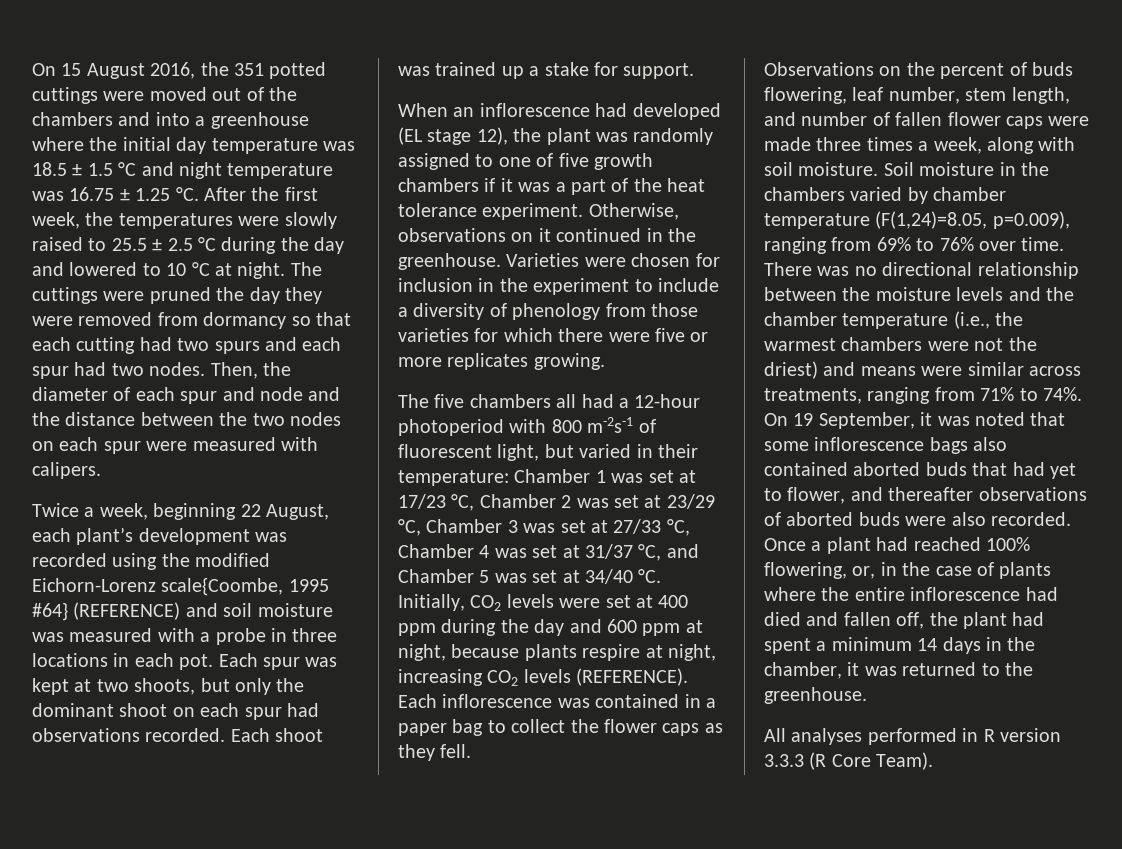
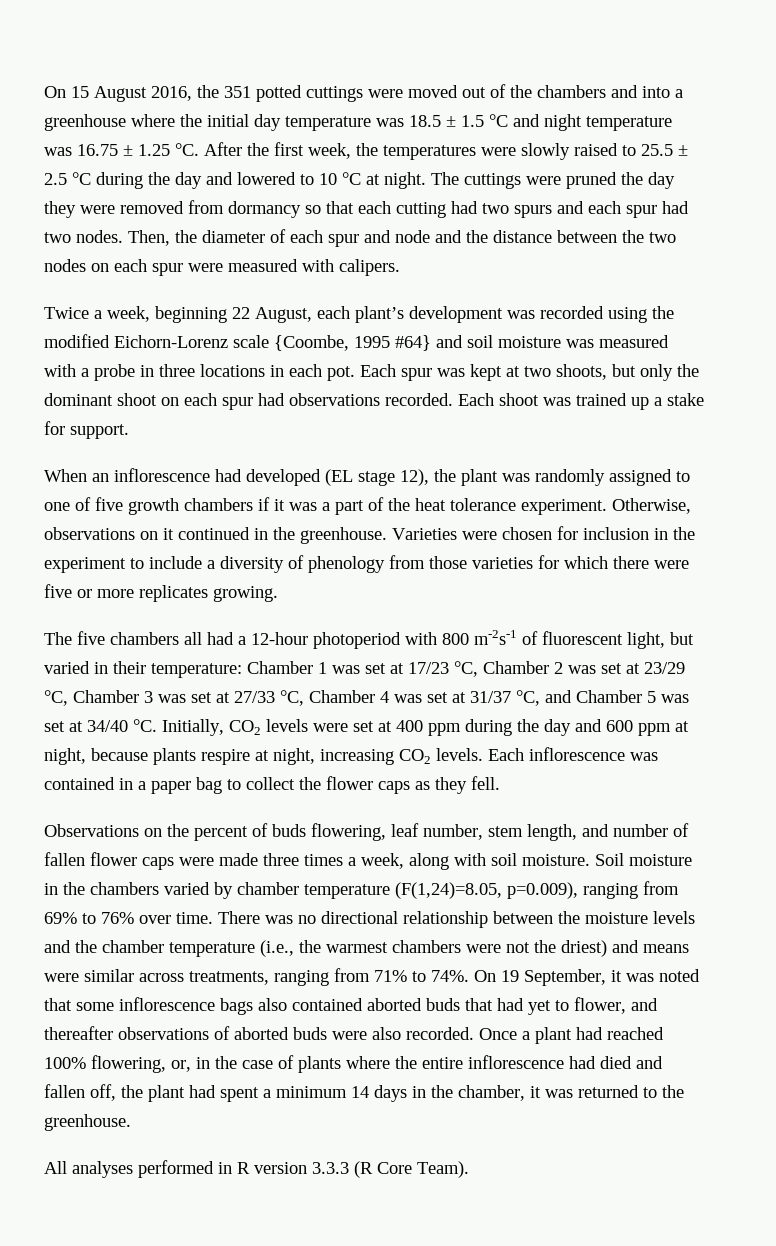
- Twice a week, beginning 22 August, each plant’s development was recorded using the modified Eichorn-Lorenz scale{Coombe, 1995 #64} (REFERENCE) and soil moisture was measured with a probe in three locations in each pot.
+ Twice a week, beginning 22 August, each plant’s development was recorded using the modified Eichorn-Lorenz scale {Coombe, 1995 #64} and soil moisture was measured with a probe in three locations in each pot.
- Initially, CO2 levels were set at 400 ppm during the day and 600 ppm at night, because plants respire at night, increasing CO2 levels (REFERENCE).
+ Initially, CO2 levels were set at 400 ppm during the day and 600 ppm at night, because plants respire at night, increasing CO2 levels.

